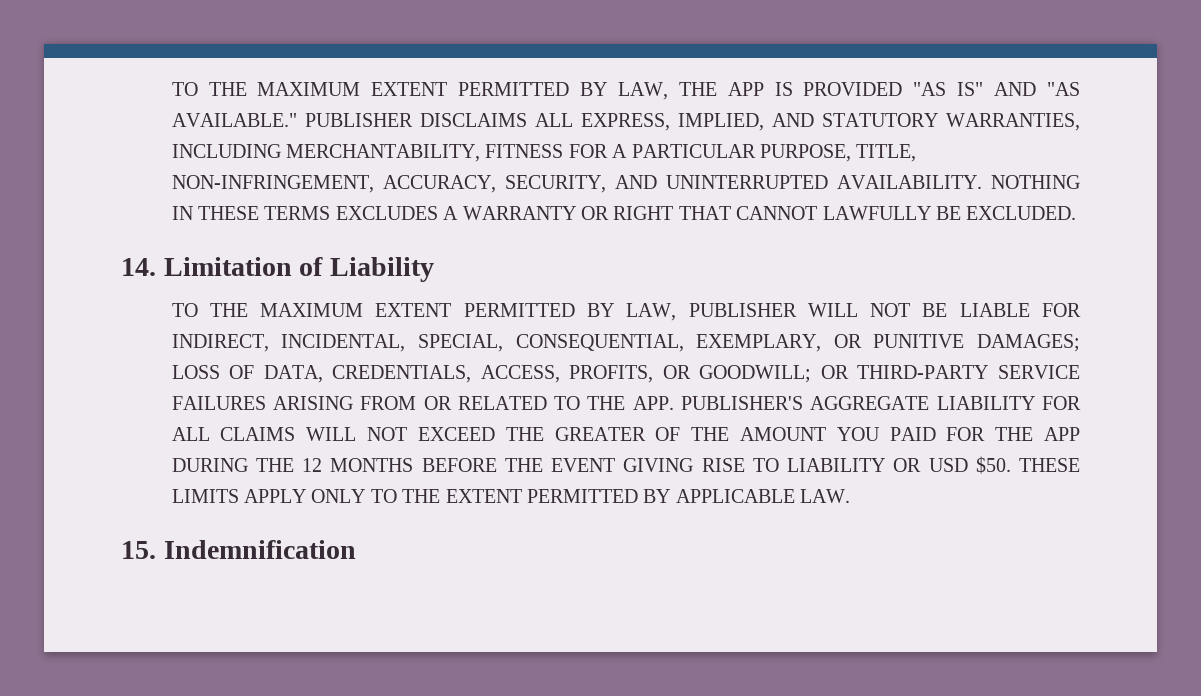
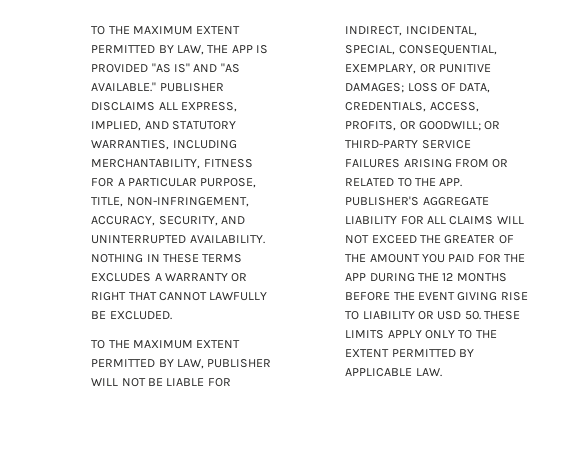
- 14. Limitation of Liability
- OR THIRD-PARTY SERVICE FAILURES ARISING FROM OR RELATED TO THE APP. PUBLISHER'S AGGREGATE LIABILITY FOR ALL CLAIMS WILL NOT EXCEED THE GREATER OF THE AMOUNT YOU PAID FOR THE APP DURING THE 12 MONTHS BEFORE THE EVENT GIVING RISE TO LIABILITY OR USD $50. THESE LIMITS APPLY ONLY TO THE EXTENT PERMITTED BY APPLICABLE LAW.
+ OR THIRD-PARTY SERVICE FAILURES ARISING FROM OR RELATED TO THE APP. PUBLISHER'S AGGREGATE LIABILITY FOR ALL CLAIMS WILL NOT EXCEED THE GREATER OF THE AMOUNT YOU PAID FOR THE APP DURING THE 12 MONTHS BEFORE THE EVENT GIVING RISE TO LIABILITY OR USD 50. THESE LIMITS APPLY ONLY TO THE EXTENT PERMITTED BY APPLICABLE LAW.
- 15. Indemnification

